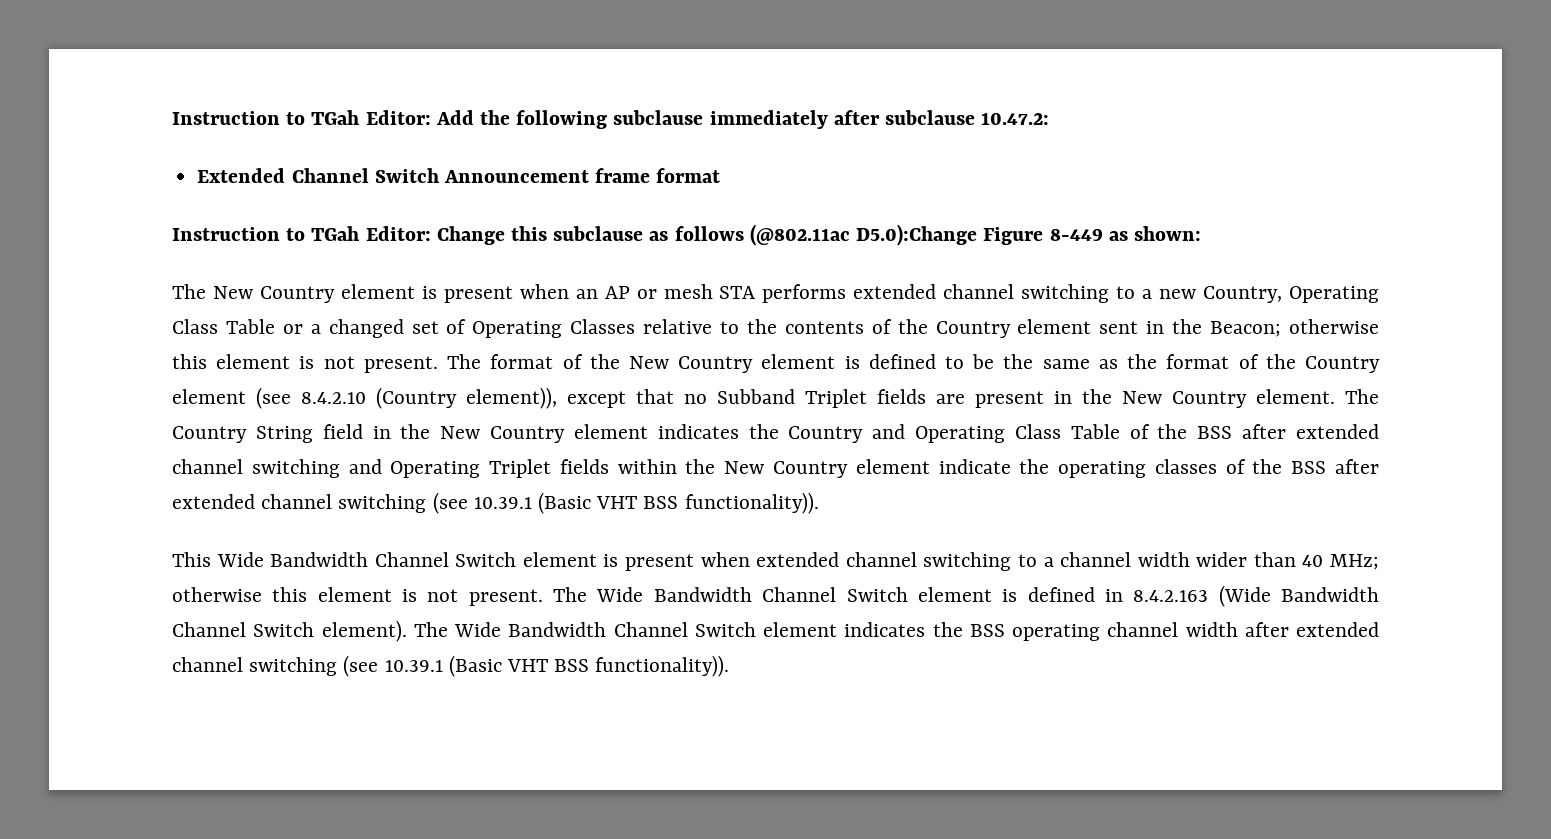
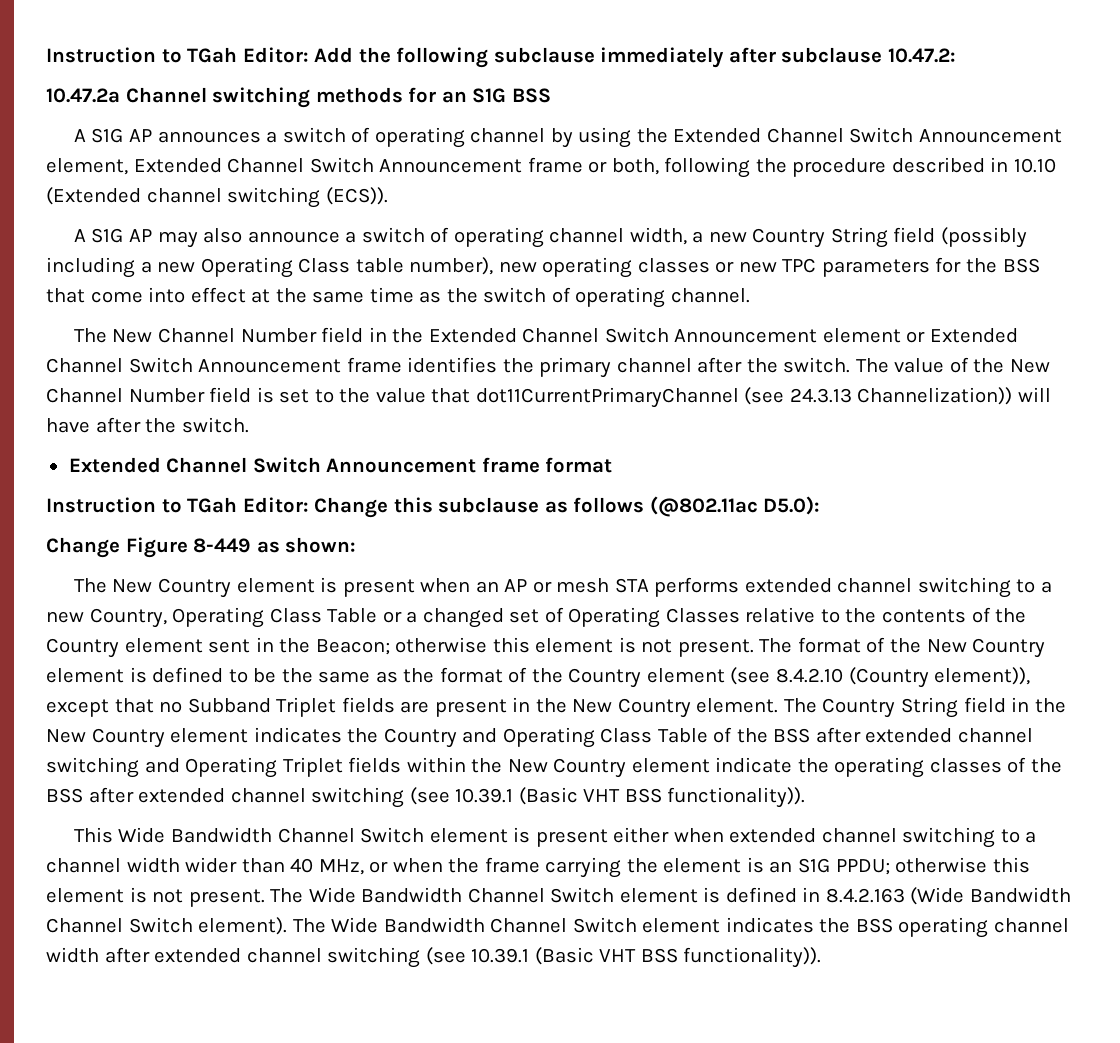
+ 10.47.2a Channel switching methods for an S1G BSS
+ A S1G AP announces a switch of operating channel by using the Extended Channel Switch Announcement element, Extended Channel Switch Announcement frame or both, following the procedure described in 10.10 (Extended channel switching (ECS)).
+ A S1G AP may also announce a switch of operating channel width, a new Country String field (possibly including a new Operating Class table number), new operating classes or new TPC parameters for the BSS that come into effect at the same time as the switch of operating channel.
+ The New Channel Number field in the Extended Channel Switch Announcement element or Extended Channel Switch Announcement frame identifies the primary channel after the switch. The value of the New Channel Number field is set to the value that dot11CurrentPrimaryChannel (see 24.3.13 Channelization)) will have after the switch.
- Instruction to TGah Editor: Change this subclause as follows (@802.11ac D5.0):Change Figure 8-449 as shown:
+ Instruction to TGah Editor: Change this subclause as follows (@802.11ac D5.0):
+ Change Figure 8-449 as shown:
- This Wide Bandwidth Channel Switch element is present when extended channel switching to a channel width wider than 40 MHz; otherwise this element is not present.
+ This Wide Bandwidth Channel Switch element is present either when extended channel switching to a channel width wider than 40 MHz, or when the frame carrying the element is an S1G PPDU; otherwise this element is not present.

